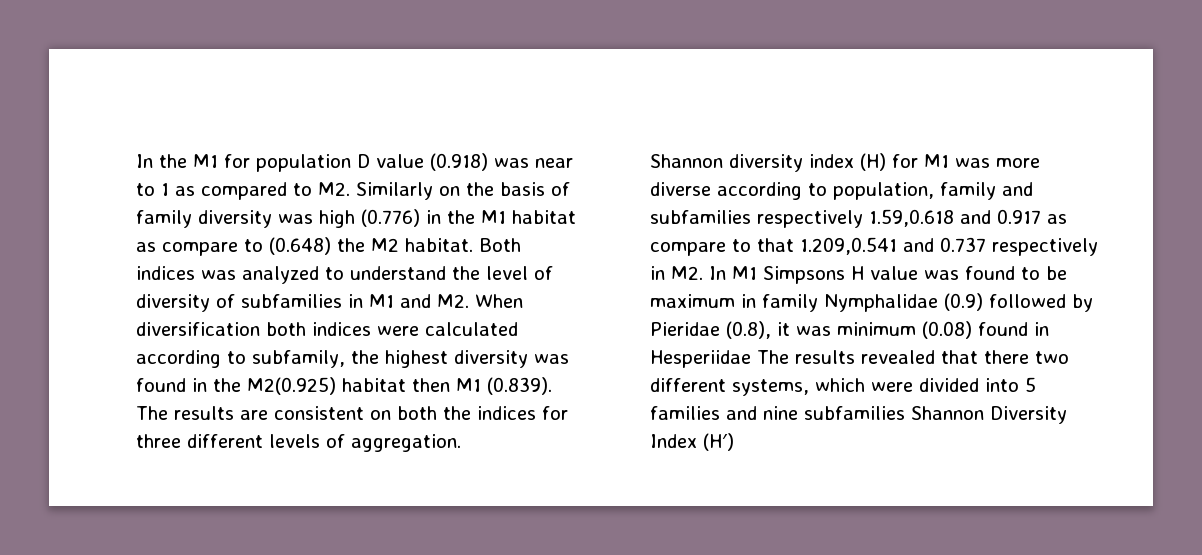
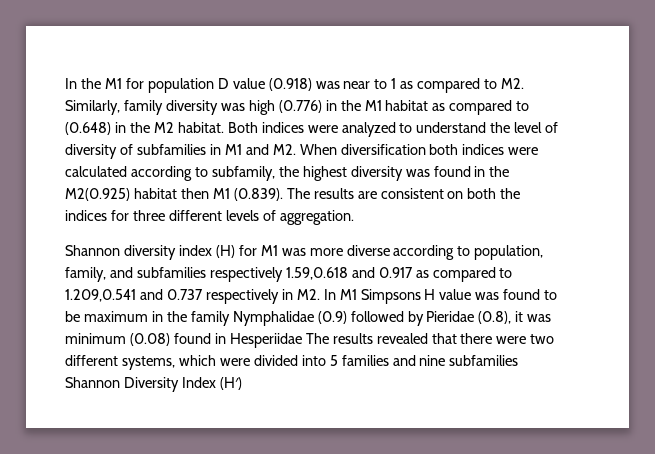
- In the M1 for population D value (0.918) was near to 1 as compared to M2. Similarly on the basis of family diversity was high (0.776) in the M1 habitat as compare to (0.648) the M2 habitat.
+ In the M1 for population D value (0.918) was near to 1 as compared to M2. Similarly, family diversity was high (0.776) in the M1 habitat as compared to (0.648) in the M2 habitat.
- Both indices was analyzed to understand the level of diversity of subfamilies in M1 and M2. When diversification both indices were calculated according to subfamily, the highest diversity was found in the M2(0.925) habitat then M1 (0.839). The results are consistent on both the indices for three different levels of aggregation.
+ Both indices were analyzed to understand the level of diversity of subfamilies in M1 and M2. When diversification both indices were calculated according to subfamily, the highest diversity was found in the M2(0.925) habitat then M1 (0.839). The results are consistent on both the indices for three different levels of aggregation.
- Shannon diversity index (H) for M1 was more diverse according to population, family and subfamilies respectively 1.59,0.618 and 0.917 as compare to that 1.209,0.541 and 0.737 respectively in M2. In M1 Simpsons H value was found to be maximum in family Nymphalidae (0.9) followed by Pieridae (0.8), it was minimum (0.08) found in Hesperiidae The results revealed that there two different systems, which were divided into 5 families and nine subfamilies Shannon Diversity Index (H′)
+ Shannon diversity index (H) for M1 was more diverse according to population, family, and subfamilies respectively 1.59,0.618 and 0.917 as compared to 1.209,0.541 and 0.737 respectively in M2. In M1 Simpsons H value was found to be maximum in the family Nymphalidae (0.9) followed by Pieridae (0.8), it was minimum (0.08) found in Hesperiidae The results revealed that there were two different systems, which were divided into 5 families and nine subfamilies Shannon Diversity Index (H′)

